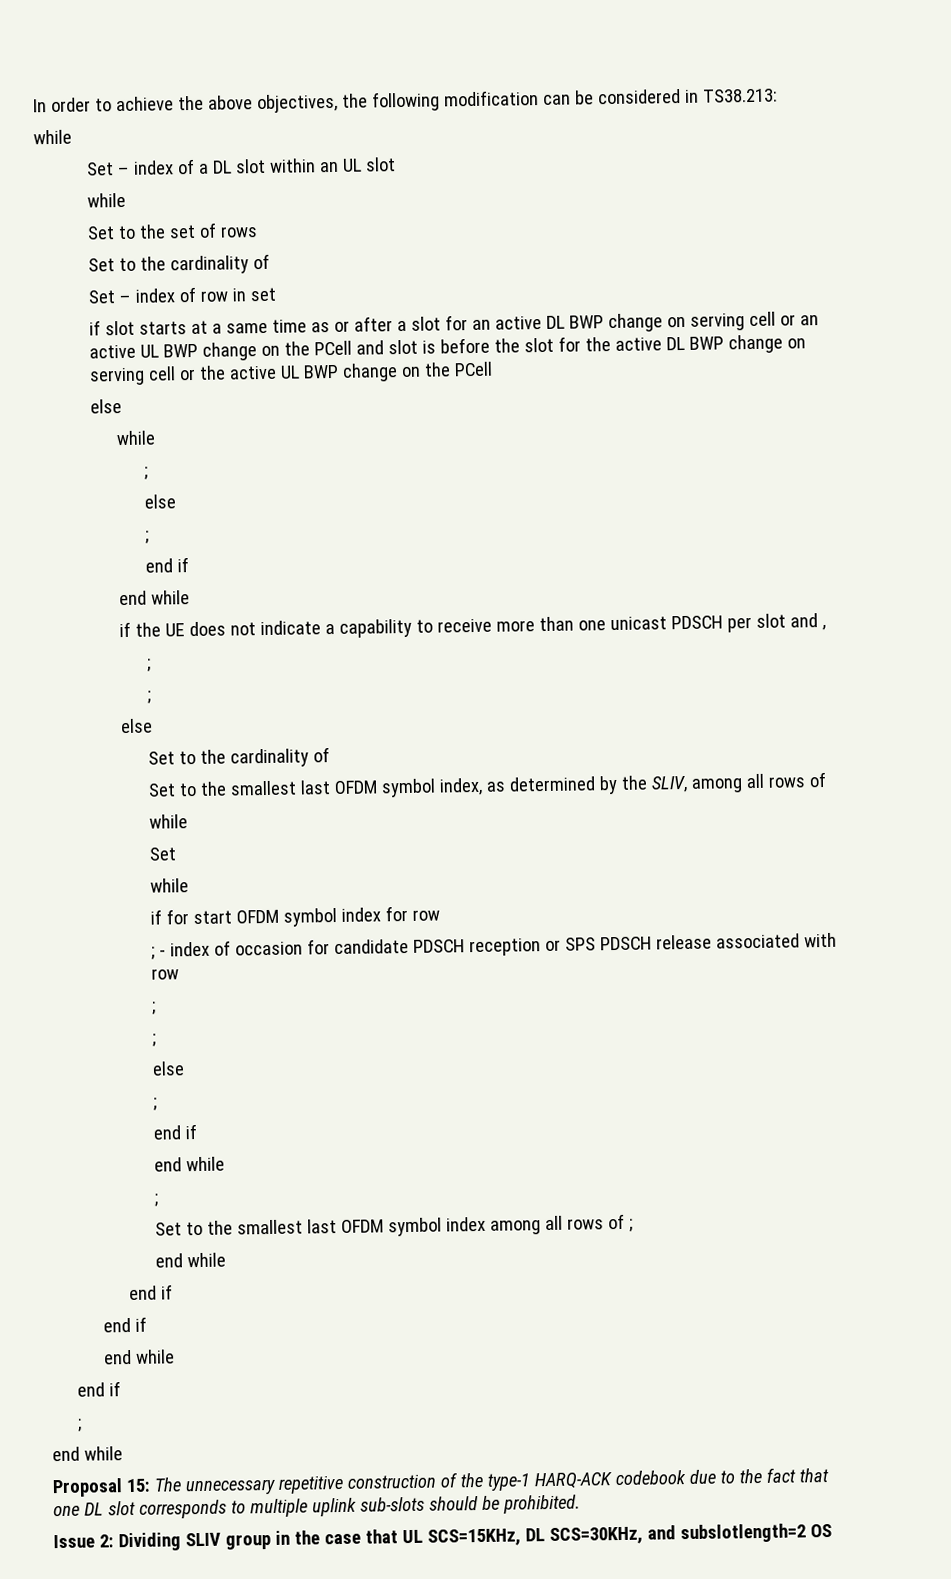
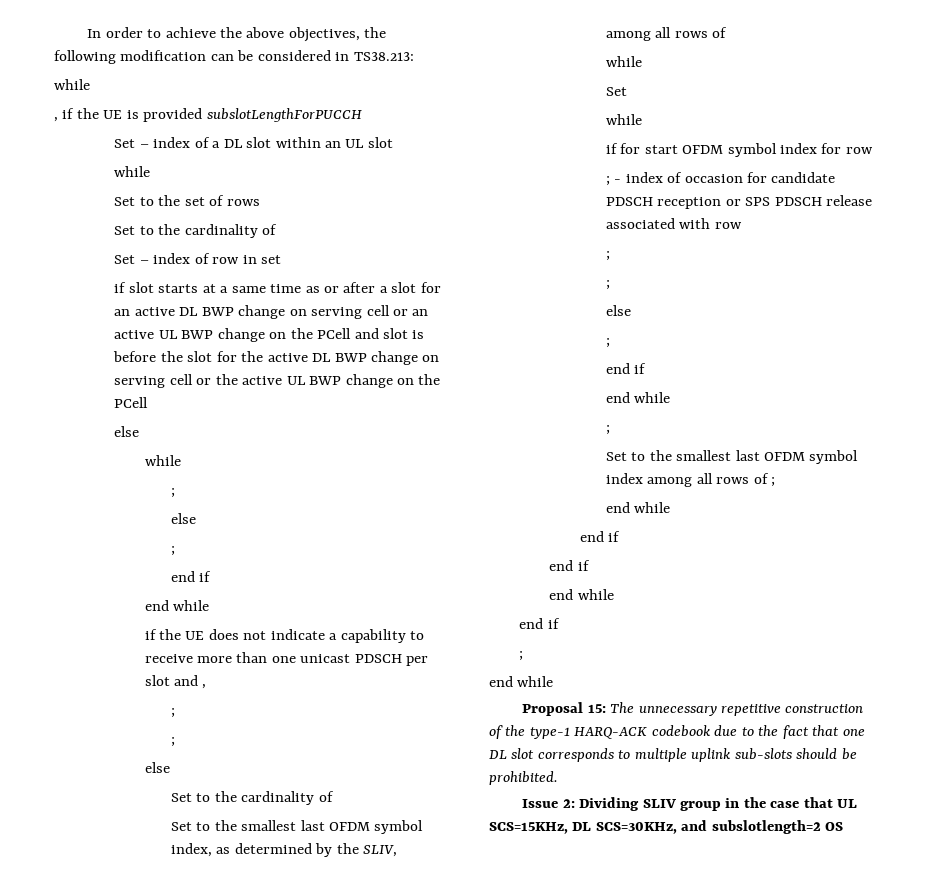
+ , if the UE is provided subslotLengthForPUCCH

